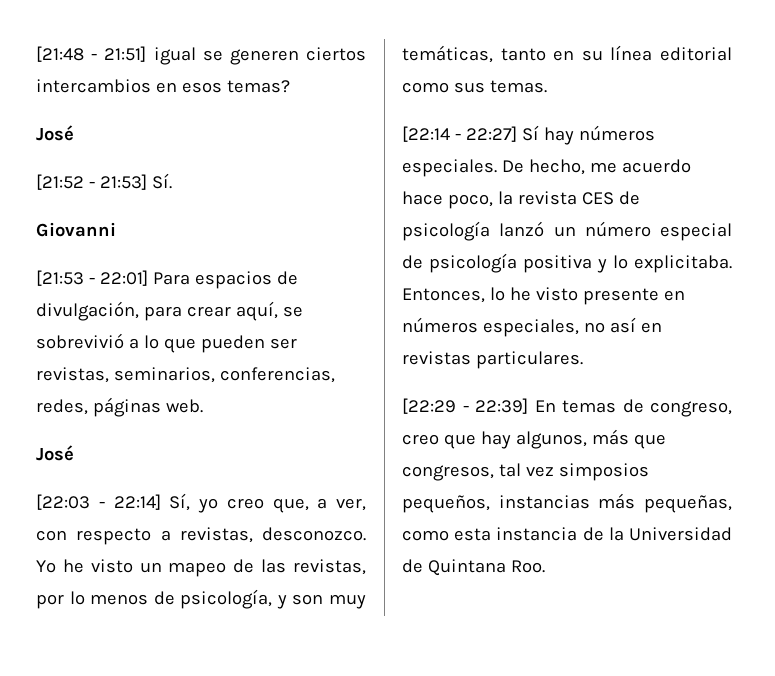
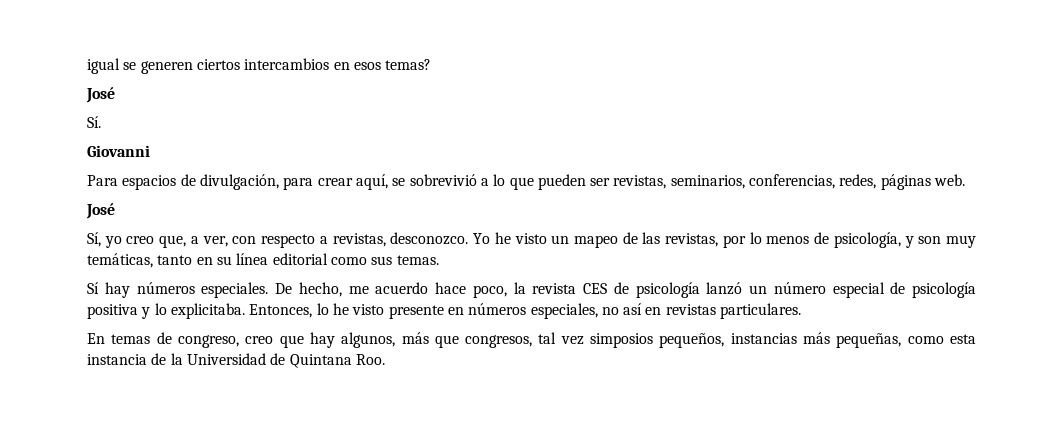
- [21:48 - 21:51] igual se generen ciertos intercambios en esos temas?
+ igual se generen ciertos intercambios en esos temas?
- [21:52 - 21:53] Sí.
+ Sí.
- [21:53 - 22:01] Para espacios de divulgación, para crear aquí, se sobrevivió a lo que pueden ser revistas, seminarios, conferencias, redes, páginas web.
+ Para espacios de divulgación, para crear aquí, se sobrevivió a lo que pueden ser revistas, seminarios, conferencias, redes, páginas web.
- [22:03 - 22:14] Sí, yo creo que, a ver, con respecto a revistas, desconozco.
+ Sí, yo creo que, a ver, con respecto a revistas, desconozco.
- [22:14 - 22:27] Sí hay números especiales.
+ Sí hay números especiales.
- [22:29 - 22:39] En temas de congreso, creo que hay algunos, más que congresos, tal vez simposios pequeños, instancias más pequeñas, como esta instancia de la Universidad de Quintana Roo.
+ En temas de congreso, creo que hay algunos, más que congresos, tal vez simposios pequeños, instancias más pequeñas, como esta instancia de la Universidad de Quintana Roo.

